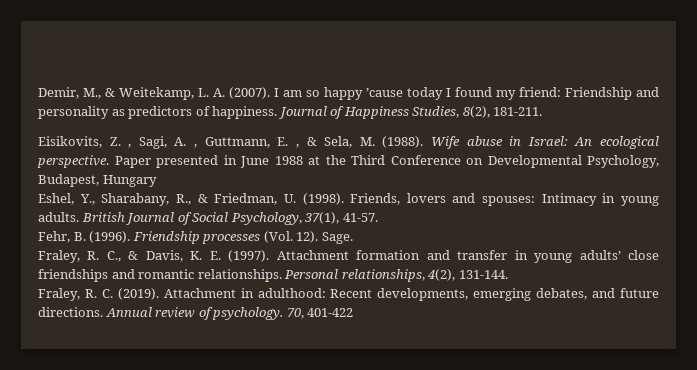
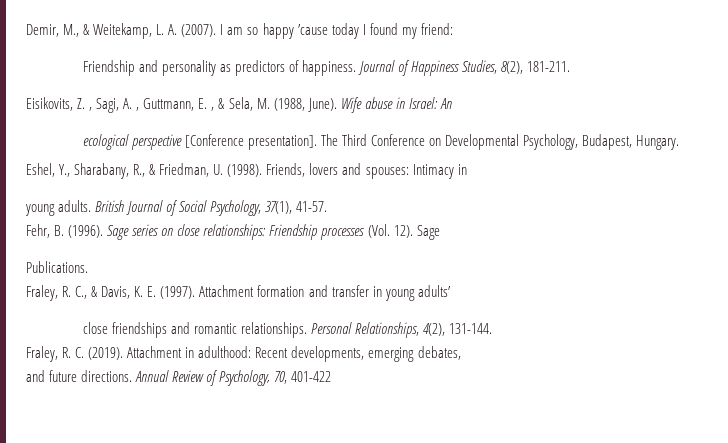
- I am so happy ’cause today I found my friend: Friendship and personality as predictors of happiness.
+ I am so happy ’cause today I found my friend:
+ Friendship and personality as predictors of happiness.
- Eisikovits, Z. , Sagi, A. , Guttmann, E. , & Sela, M. (1988).
+ Eisikovits, Z. , Sagi, A. , Guttmann, E. , & Sela, M. (1988, June).
- Wife abuse in Israel: An ecological perspective. Paper presented in June 1988 at the Third Conference on Developmental Psychology, Budapest, Hungary
+ Wife abuse in Israel: An
+ ecological perspective [Conference presentation]. The Third Conference on Developmental Psychology, Budapest, Hungary.
- Friends, lovers and spouses: Intimacy in young adults.
+ Friends, lovers and spouses: Intimacy in
+ young adults.
- Friendship processes (Vol. 12). Sage.
+ Sage series on close relationships: Friendship processes (Vol. 12). Sage
+ Publications.
- Attachment formation and transfer in young adults’ close friendships and romantic relationships.
+ Attachment formation and transfer in young adults’
+ close friendships and romantic relationships.
- Personal relationships, 4(2), 131-144.
+ Personal Relationships, 4(2), 131-144.
- Attachment in adulthood: Recent developments, emerging debates, and future directions.
+ Attachment in adulthood: Recent developments, emerging debates,
+ and future directions.
- Annual review of psychology. 70, 401-422
+ Annual Review of Psychology, 70, 401-422

